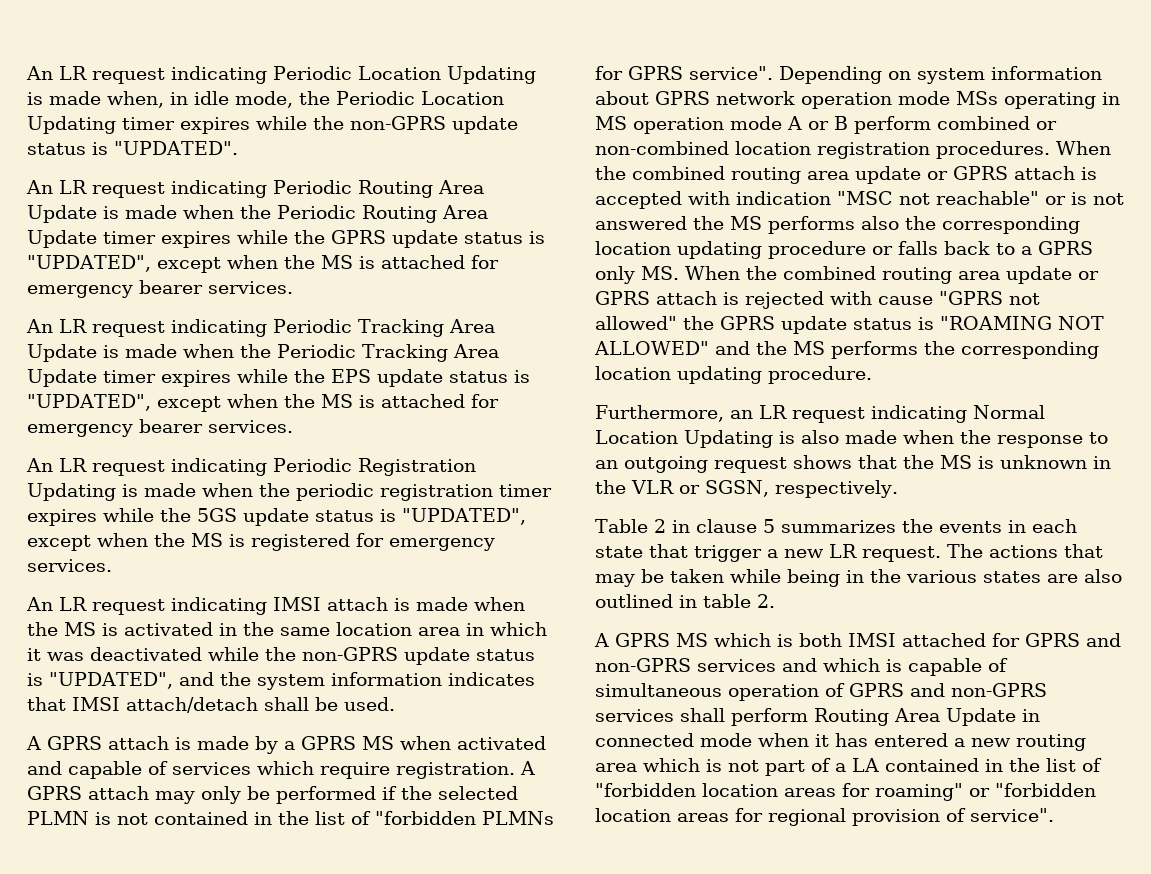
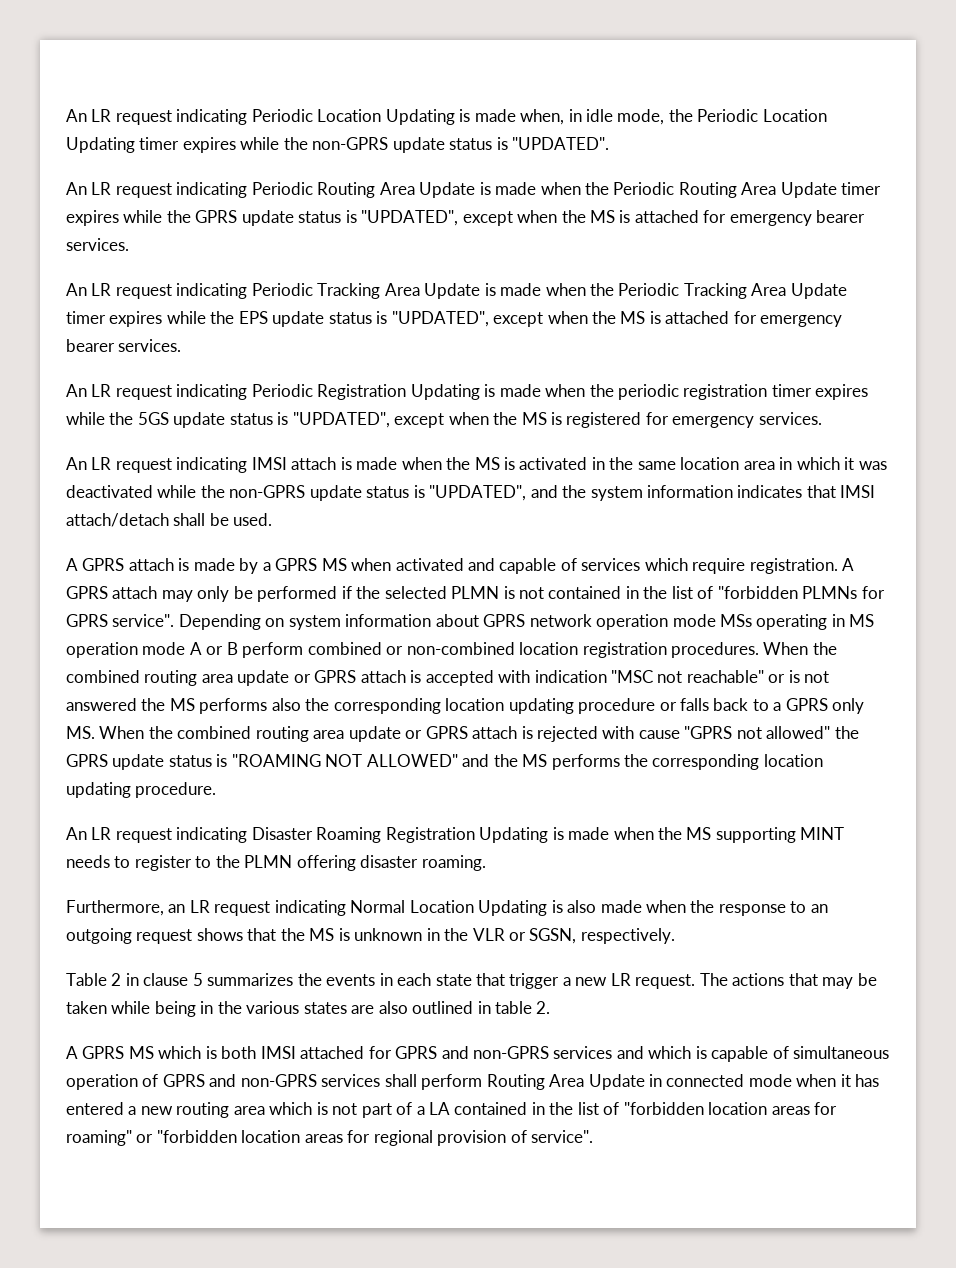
+ An LR request indicating Disaster Roaming Registration Updating is made when the MS supporting MINT needs to register to the PLMN offering disaster roaming.

